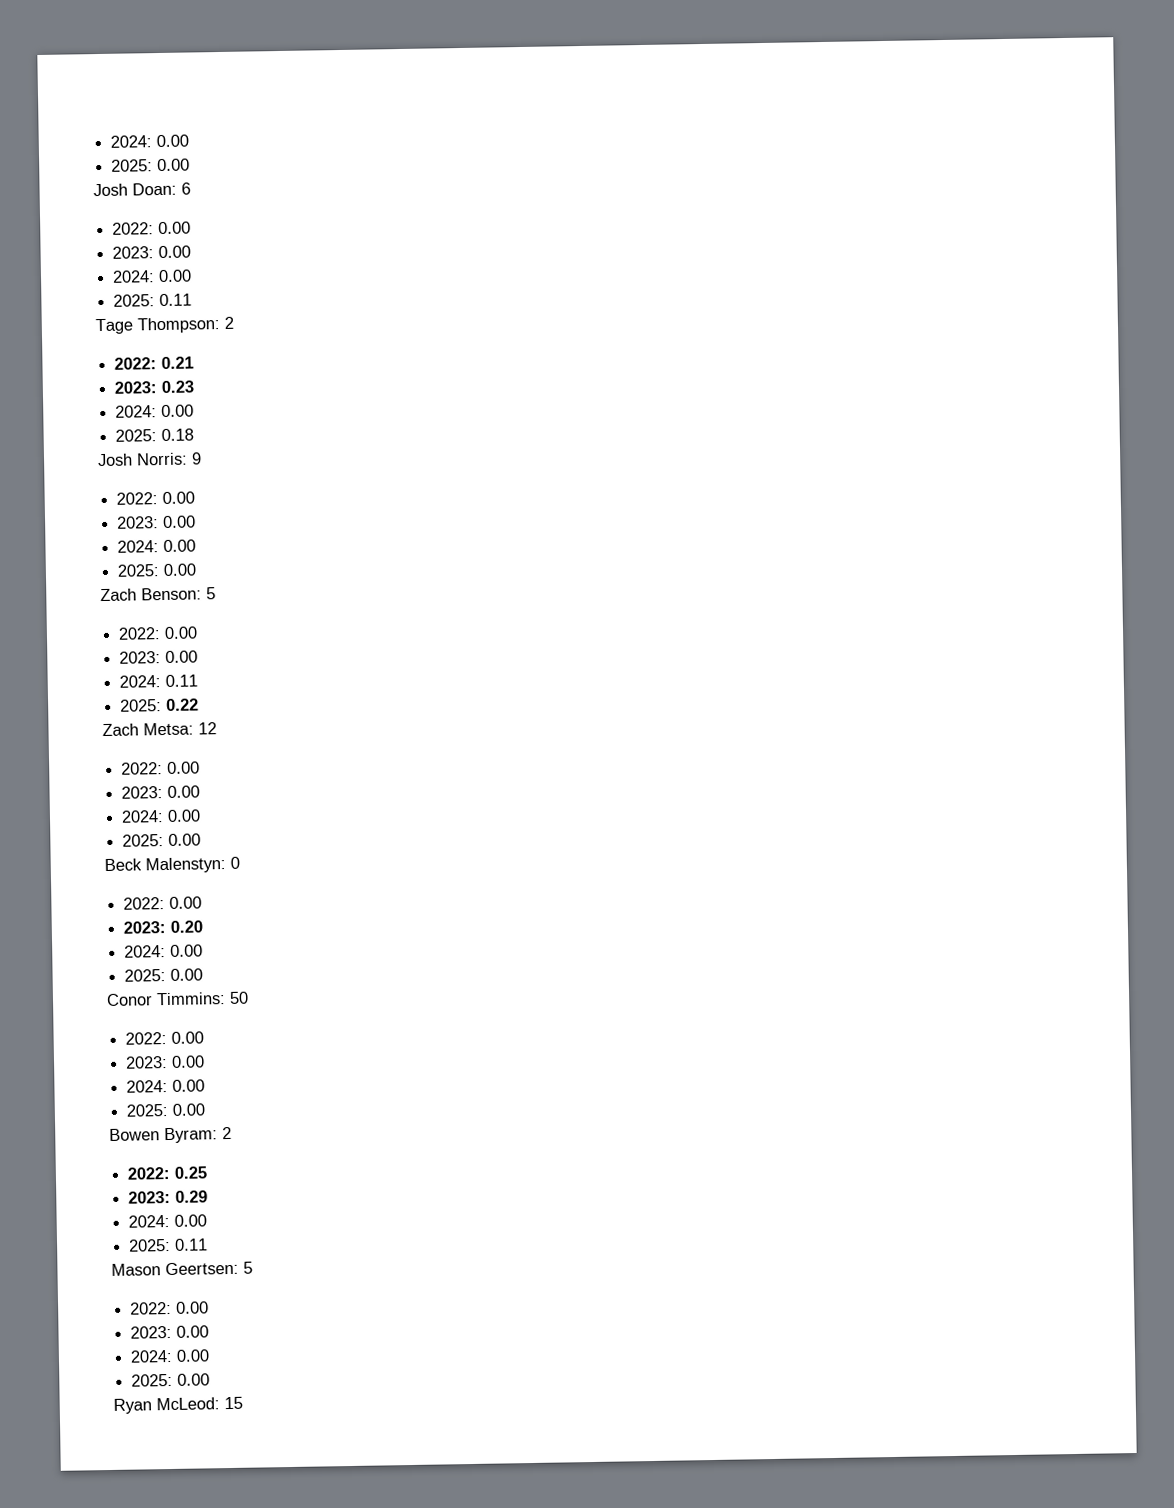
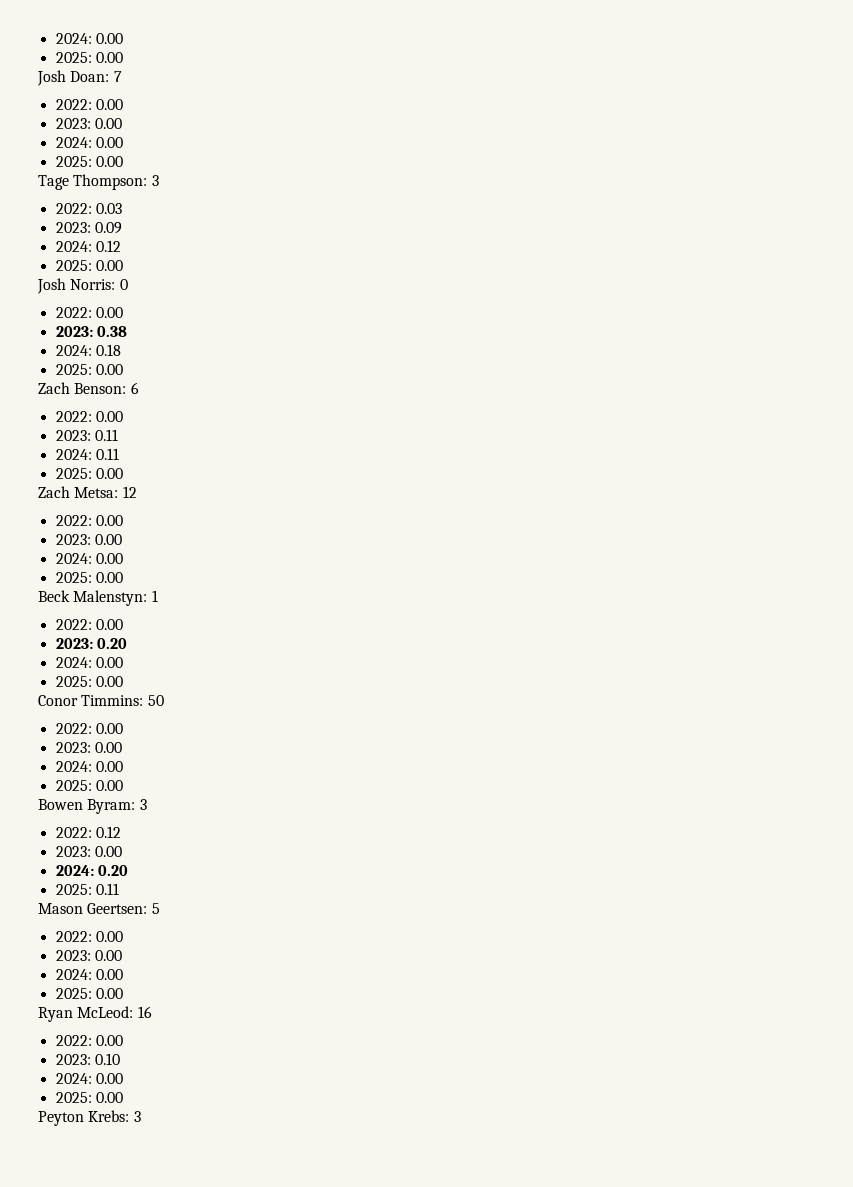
- Josh Doan: 6
- 2022: 0.00
- 2023: 0.00
- 2024: 0.00
- 2025: 0.11
- Tage Thompson: 2
- 2022: 0.21
- 2023: 0.23
- 2024: 0.00
- 2025: 0.18
- Josh Norris: 9
+ Josh Doan: 7
  2022: 0.00
  2023: 0.00
  2024: 0.00
  2025: 0.00
- Zach Benson: 5
+ Tage Thompson: 3
+ 2022: 0.03
+ 2023: 0.09
+ 2024: 0.12
+ 2025: 0.00
+ Josh Norris: 0
  2022: 0.00
- 2023: 0.00
+ 2023: 0.38
+ 2024: 0.18
+ 2025: 0.00
+ Zach Benson: 6
+ 2022: 0.00
+ 2023: 0.11
  2024: 0.11
- 2025: 0.22
+ 2025: 0.00
- Beck Malenstyn: 0
+ Beck Malenstyn: 1
- Bowen Byram: 2
- 2022: 0.25
- 2023: 0.29
- 2024: 0.00
+ Bowen Byram: 3
+ 2022: 0.12
+ 2023: 0.00
+ 2024: 0.20
- Ryan McLeod: 15
+ Ryan McLeod: 16
+ 2022: 0.00
+ 2023: 0.10
+ 2024: 0.00
+ 2025: 0.00
+ Peyton Krebs: 3

